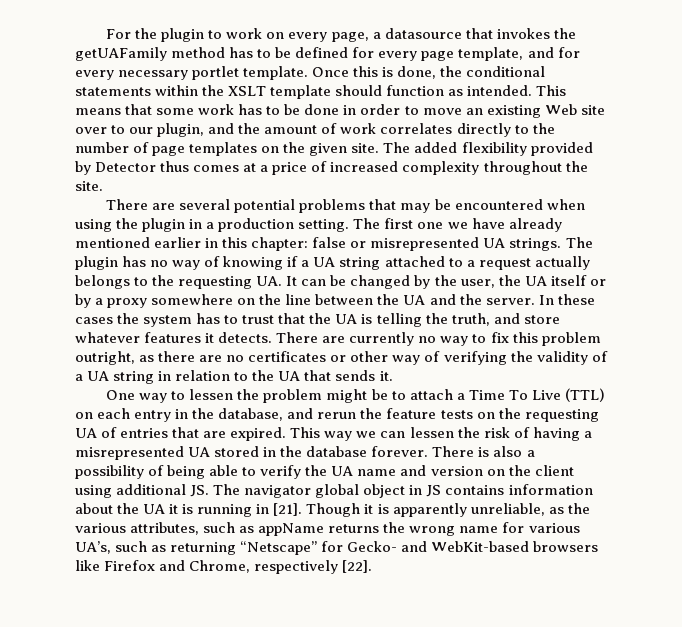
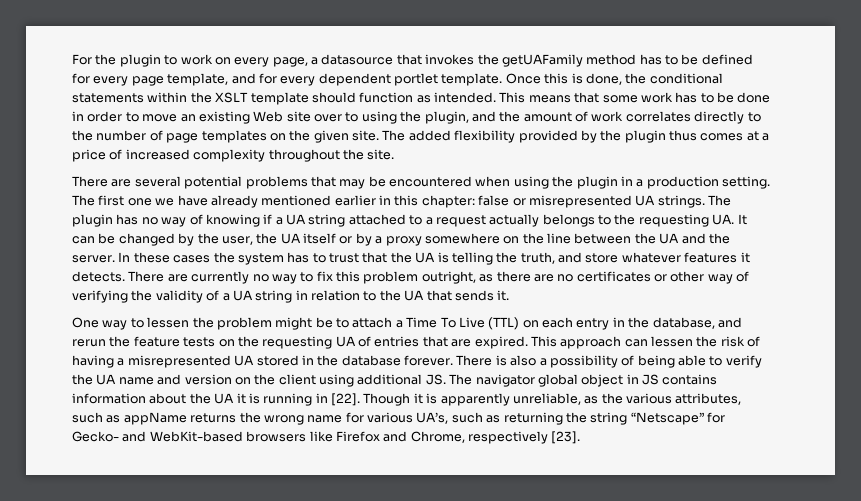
- For the plugin to work on every page, a datasource that invokes the getUAFamily method has to be defined for every page template, and for every necessary portlet template.
+ For the plugin to work on every page, a datasource that invokes the getUAFamily method has to be defined for every page template, and for every dependent portlet template.
- This means that some work has to be done in order to move an existing Web site over to our plugin, and the amount of work correlates directly to the number of page templates on the given site.
+ This means that some work has to be done in order to move an existing Web site over to using the plugin, and the amount of work correlates directly to the number of page templates on the given site.
- The added flexibility provided by Detector thus comes at a price of increased complexity throughout the site.
+ The added flexibility provided by the plugin thus comes at a price of increased complexity throughout the site.
- This way we can lessen the risk of having a misrepresented UA stored in the database forever.
+ This approach can lessen the risk of having a misrepresented UA stored in the database forever.
- There is also a possibility of being able to verify the UA name and version on the client using additional JS. The navigator global object in JS contains information about the UA it is running in [21].
+ There is also a possibility of being able to verify the UA name and version on the client using additional JS. The navigator global object in JS contains information about the UA it is running in [22].
- Though it is apparently unreliable, as the various attributes, such as appName returns the wrong name for various UA’s, such as returning “Netscape” for Gecko- and WebKit-based browsers like Firefox and Chrome, respectively [22].
+ Though it is apparently unreliable, as the various attributes, such as appName returns the wrong name for various UA’s, such as returning the string “Netscape” for Gecko- and WebKit-based browsers like Firefox and Chrome, respectively [23].

